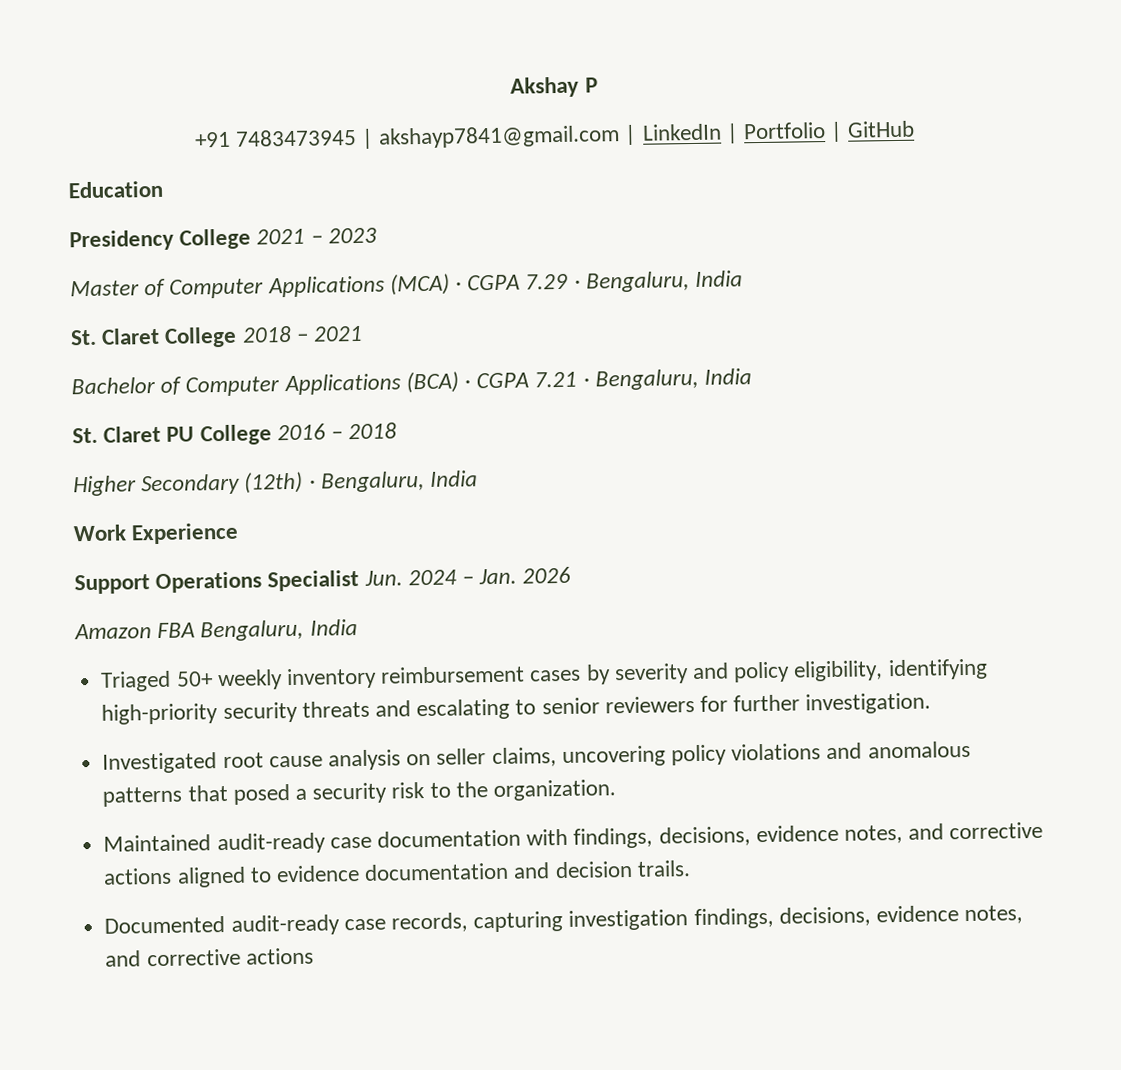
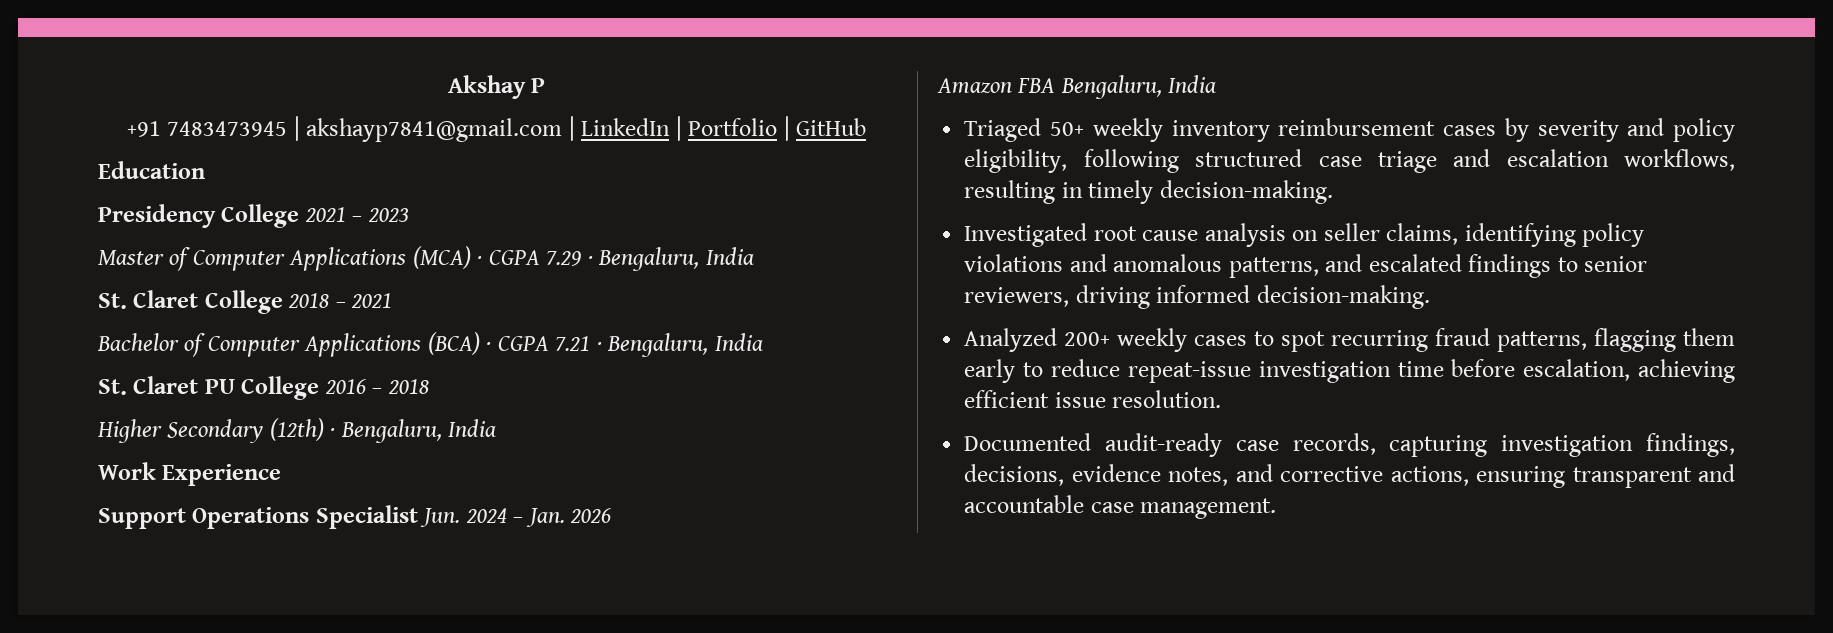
- Triaged 50+ weekly inventory reimbursement cases by severity and policy eligibility, identifying high-priority security threats and escalating to senior reviewers for further investigation.
+ Triaged 50+ weekly inventory reimbursement cases by severity and policy eligibility, following structured case triage and escalation workflows, resulting in timely decision-making.
- Investigated root cause analysis on seller claims, uncovering policy violations and anomalous patterns that posed a security risk to the organization.
- Maintained audit-ready case documentation with findings, decisions, evidence notes, and corrective actions aligned to evidence documentation and decision trails.
+ Investigated root cause analysis on seller claims, identifying policy violations and anomalous patterns, and escalated findings to senior reviewers, driving informed decision-making.
+ Analyzed 200+ weekly cases to spot recurring fraud patterns, flagging them early to reduce repeat-issue investigation time before escalation, achieving efficient issue resolution.
- Documented audit-ready case records, capturing investigation findings, decisions, evidence notes, and corrective actions
+ Documented audit-ready case records, capturing investigation findings, decisions, evidence notes, and corrective actions, ensuring transparent and accountable case management.

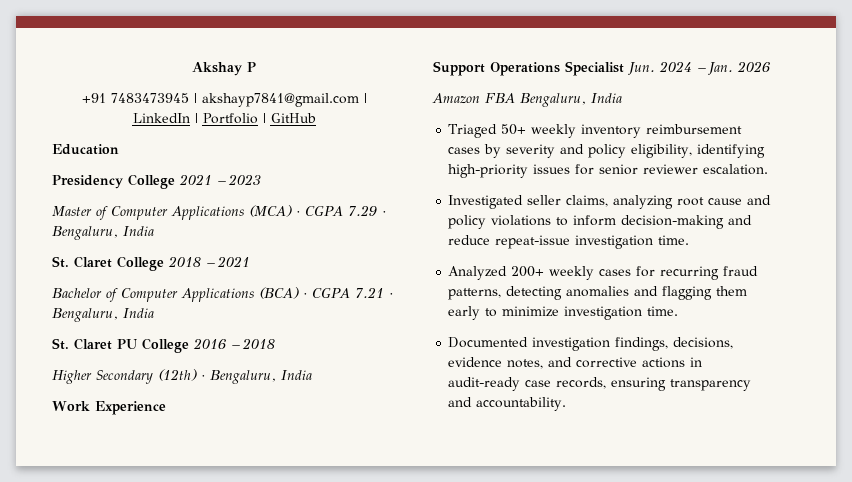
- Triaged 50+ weekly inventory reimbursement cases by severity and policy eligibility, following structured case triage and escalation workflows, resulting in timely decision-making.
- Investigated root cause analysis on seller claims, identifying policy violations and anomalous patterns, and escalated findings to senior reviewers, driving informed decision-making.
+ Triaged 50+ weekly inventory reimbursement cases by severity and policy eligibility, identifying high-priority issues for senior reviewer escalation.
+ Investigated seller claims, analyzing root cause and policy violations to inform decision-making and reduce repeat-issue investigation time.
- Analyzed 200+ weekly cases to spot recurring fraud patterns, flagging them early to reduce repeat-issue investigation time before escalation, achieving efficient issue resolution.
- Documented audit-ready case records, capturing investigation findings, decisions, evidence notes, and corrective actions, ensuring transparent and accountable case management.
+ Analyzed 200+ weekly cases for recurring fraud patterns, detecting anomalies and flagging them early to minimize investigation time.
+ Documented investigation findings, decisions, evidence notes, and corrective actions in audit-ready case records, ensuring transparency and accountability.

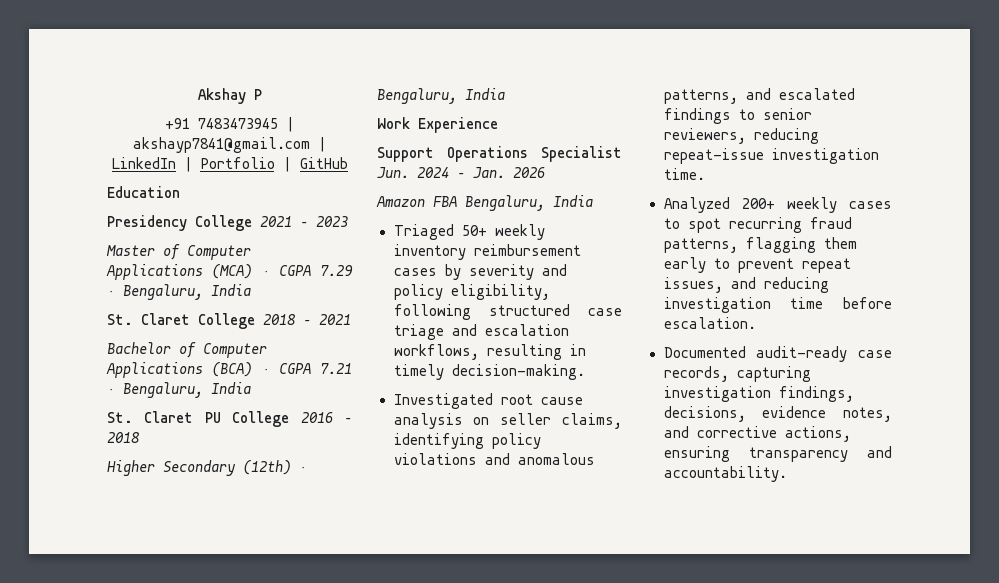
- Triaged 50+ weekly inventory reimbursement cases by severity and policy eligibility, identifying high-priority issues for senior reviewer escalation.
- Investigated seller claims, analyzing root cause and policy violations to inform decision-making and reduce repeat-issue investigation time.
+ Triaged 50+ weekly inventory reimbursement cases by severity and policy eligibility, following structured case triage and escalation workflows, resulting in timely decision-making.
+ Investigated root cause analysis on seller claims, identifying policy violations and anomalous patterns, and escalated findings to senior reviewers, reducing repeat-issue investigation time.
- Analyzed 200+ weekly cases for recurring fraud patterns, detecting anomalies and flagging them early to minimize investigation time.
- Documented investigation findings, decisions, evidence notes, and corrective actions in audit-ready case records, ensuring transparency and accountability.
+ Analyzed 200+ weekly cases to spot recurring fraud patterns, flagging them early to prevent repeat issues, and reducing investigation time before escalation.
+ Documented audit-ready case records, capturing investigation findings, decisions, evidence notes, and corrective actions, ensuring transparency and accountability.

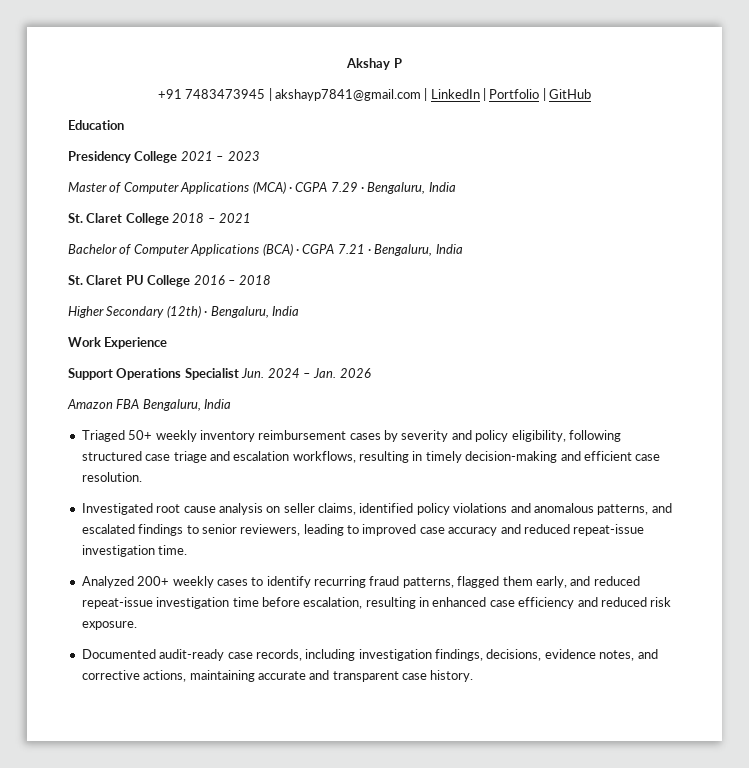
- Triaged 50+ weekly inventory reimbursement cases by severity and policy eligibility, following structured case triage and escalation workflows, resulting in timely decision-making.
+ Triaged 50+ weekly inventory reimbursement cases by severity and policy eligibility, following structured case triage and escalation workflows, resulting in timely decision-making and efficient case resolution.
- Investigated root cause analysis on seller claims, identifying policy violations and anomalous patterns, and escalated findings to senior reviewers, reducing repeat-issue investigation time.
+ Investigated root cause analysis on seller claims, identified policy violations and anomalous patterns, and escalated findings to senior reviewers, leading to improved case accuracy and reduced repeat-issue investigation time.
- Analyzed 200+ weekly cases to spot recurring fraud patterns, flagging them early to prevent repeat issues, and reducing investigation time before escalation.
+ Analyzed 200+ weekly cases to identify recurring fraud patterns, flagged them early, and reduced repeat-issue investigation time before escalation, resulting in enhanced case efficiency and reduced risk exposure.
- Documented audit-ready case records, capturing investigation findings, decisions, evidence notes, and corrective actions, ensuring transparency and accountability.
+ Documented audit-ready case records, including investigation findings, decisions, evidence notes, and corrective actions, maintaining accurate and transparent case history.

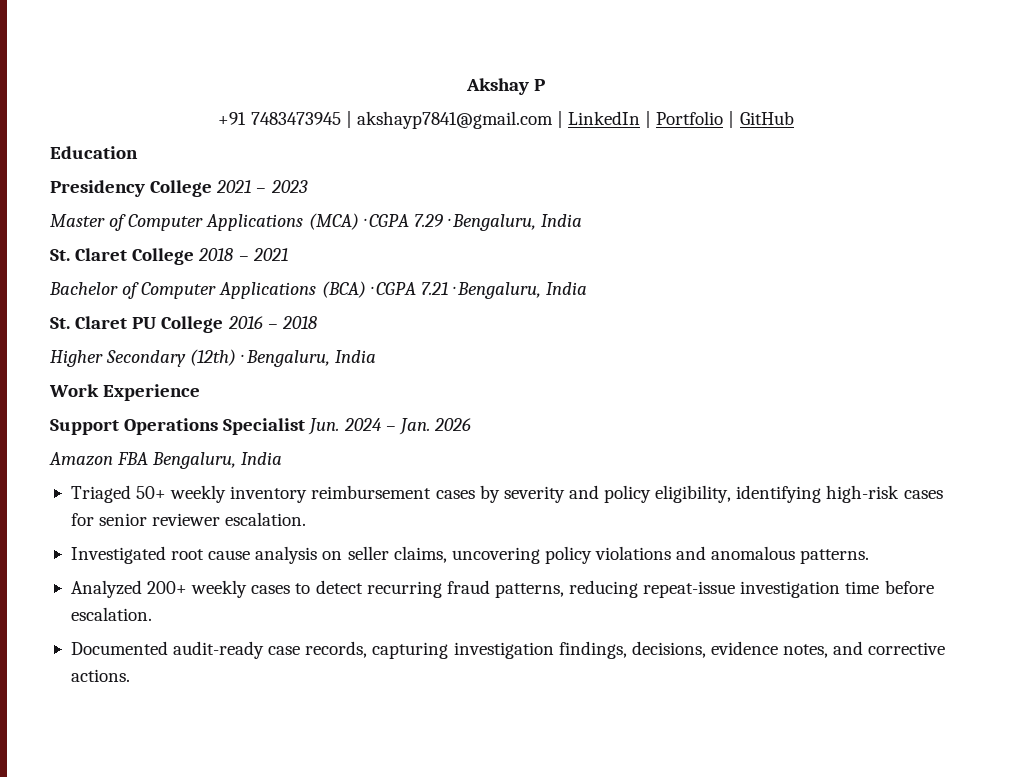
- Triaged 50+ weekly inventory reimbursement cases by severity and policy eligibility, following structured case triage and escalation workflows, resulting in timely decision-making and efficient case resolution.
+ Triaged 50+ weekly inventory reimbursement cases by severity and policy eligibility, identifying high-risk cases for senior reviewer escalation.
- Investigated root cause analysis on seller claims, identified policy violations and anomalous patterns, and escalated findings to senior reviewers, leading to improved case accuracy and reduced repeat-issue investigation time.
+ Investigated root cause analysis on seller claims, uncovering policy violations and anomalous patterns.
- Analyzed 200+ weekly cases to identify recurring fraud patterns, flagged them early, and reduced repeat-issue investigation time before escalation, resulting in enhanced case efficiency and reduced risk exposure.
+ Analyzed 200+ weekly cases to detect recurring fraud patterns, reducing repeat-issue investigation time before escalation.
- Documented audit-ready case records, including investigation findings, decisions, evidence notes, and corrective actions, maintaining accurate and transparent case history.
+ Documented audit-ready case records, capturing investigation findings, decisions, evidence notes, and corrective actions.

